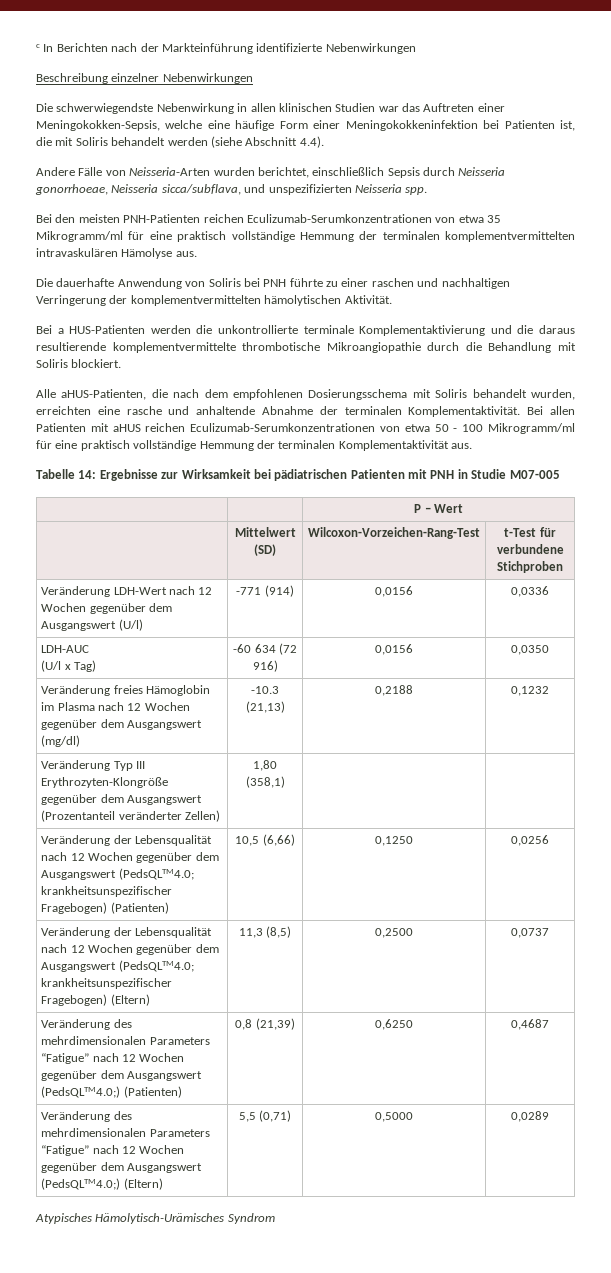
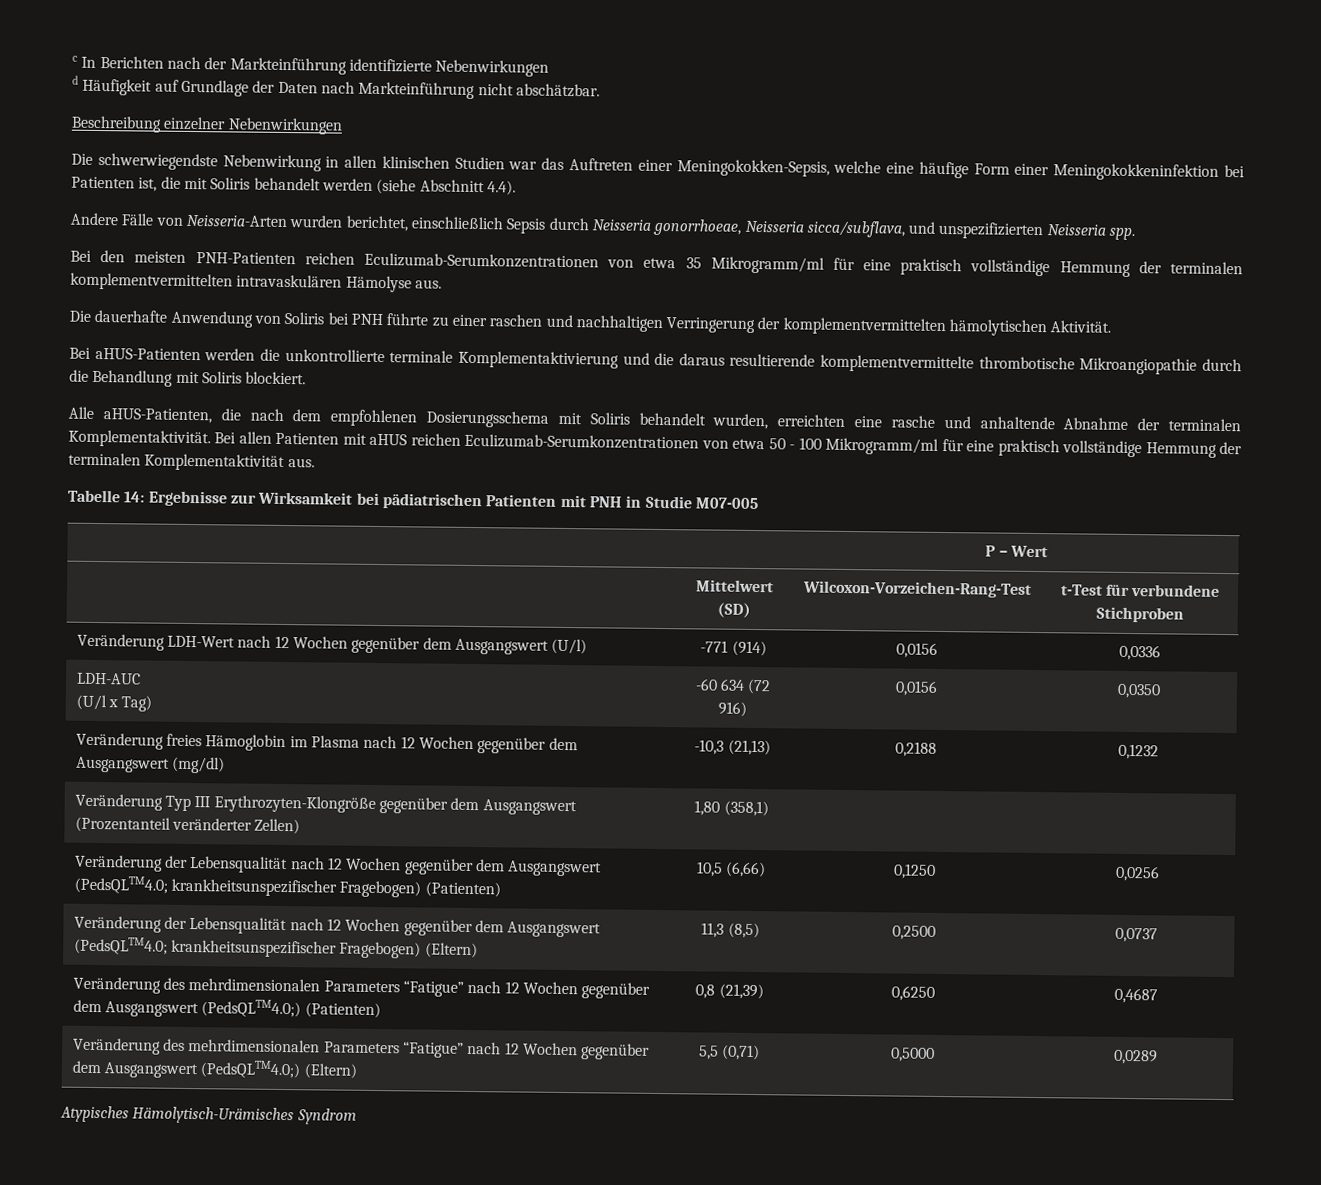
+ d Häufigkeit auf Grundlage der Daten nach Markteinführung nicht abschätzbar.
- Bei a HUS-Patienten werden die unkontrollierte terminale Komplementaktivierung und die daraus resultierende komplementvermittelte thrombotische Mikroangiopathie durch die Behandlung mit Soliris blockiert.
+ Bei aHUS-Patienten werden die unkontrollierte terminale Komplementaktivierung und die daraus resultierende komplementvermittelte thrombotische Mikroangiopathie durch die Behandlung mit Soliris blockiert.
- Veränderung freies Hämoglobin im Plasma nach 12 Wochen gegenüber dem Ausgangswert (mg/dl) | -10.3 (21,13) | 0,2188 | 0,1232
+ Veränderung freies Hämoglobin im Plasma nach 12 Wochen gegenüber dem Ausgangswert (mg/dl) | -10,3 (21,13) | 0,2188 | 0,1232

